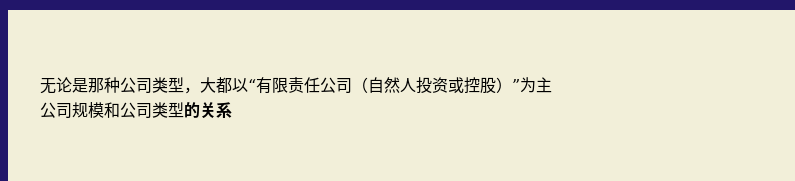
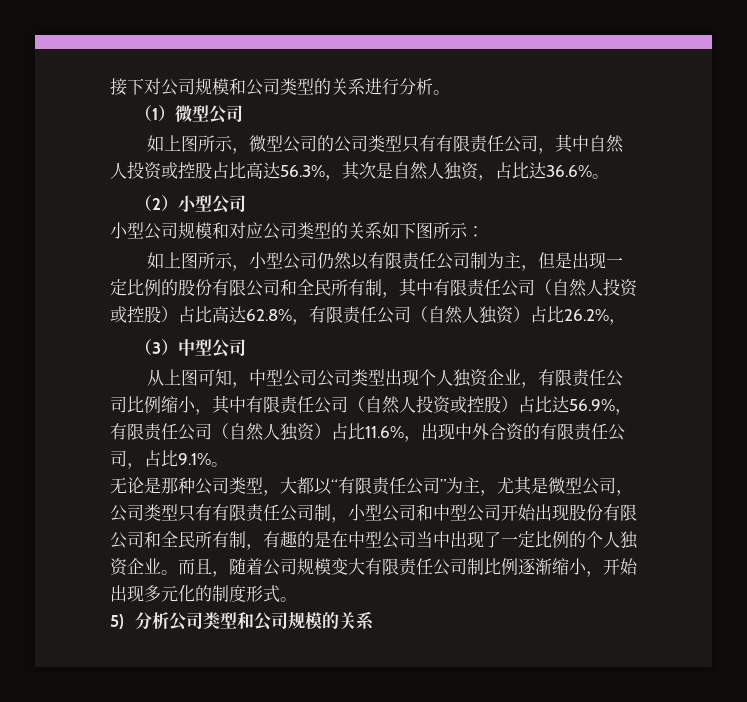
+ 接下对公司规模和公司类型的关系进行分析。
+ （1）微型公司
+ 如上图所示，微型公司的公司类型只有有限责任公司，其中自然人投资或控股占比高达56.3%，其次是自然人独资，占比达36.6%。
+ （2）小型公司
+ 小型公司规模和对应公司类型的关系如下图所示：
+ 如上图所示，小型公司仍然以有限责任公司制为主，但是出现一定比例的股份有限公司和全民所有制，其中有限责任公司（自然人投资或控股）占比高达62.8%，有限责任公司（自然人独资）占比26.2%，
+ （3）中型公司
+ 从上图可知，中型公司公司类型出现个人独资企业，有限责任公司比例缩小，其中有限责任公司（自然人投资或控股）占比达56.9%，有限责任公司（自然人独资）占比11.6%，出现中外合资的有限责任公司，占比9.1%。
- 无论是那种公司类型，大都以“有限责任公司（自然人投资或控股）”为主
- 公司规模和公司类型的关系
+ 无论是那种公司类型，大都以“有限责任公司”为主，尤其是微型公司，公司类型只有有限责任公司制，小型公司和中型公司开始出现股份有限公司和全民所有制，有趣的是在中型公司当中出现了一定比例的个人独资企业。而且，随着公司规模变大有限责任公司制比例逐渐缩小，开始出现多元化的制度形式。
+ 5)分析公司类型和公司规模的关系

